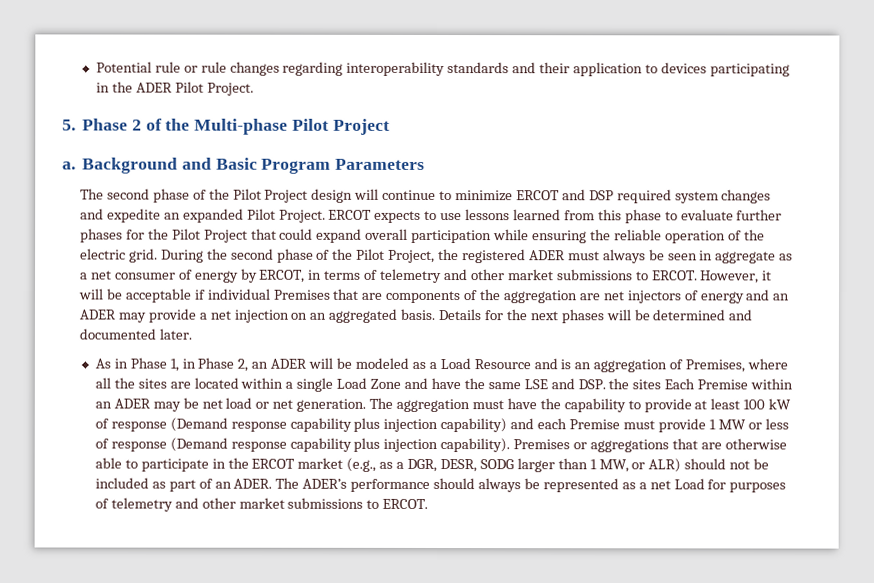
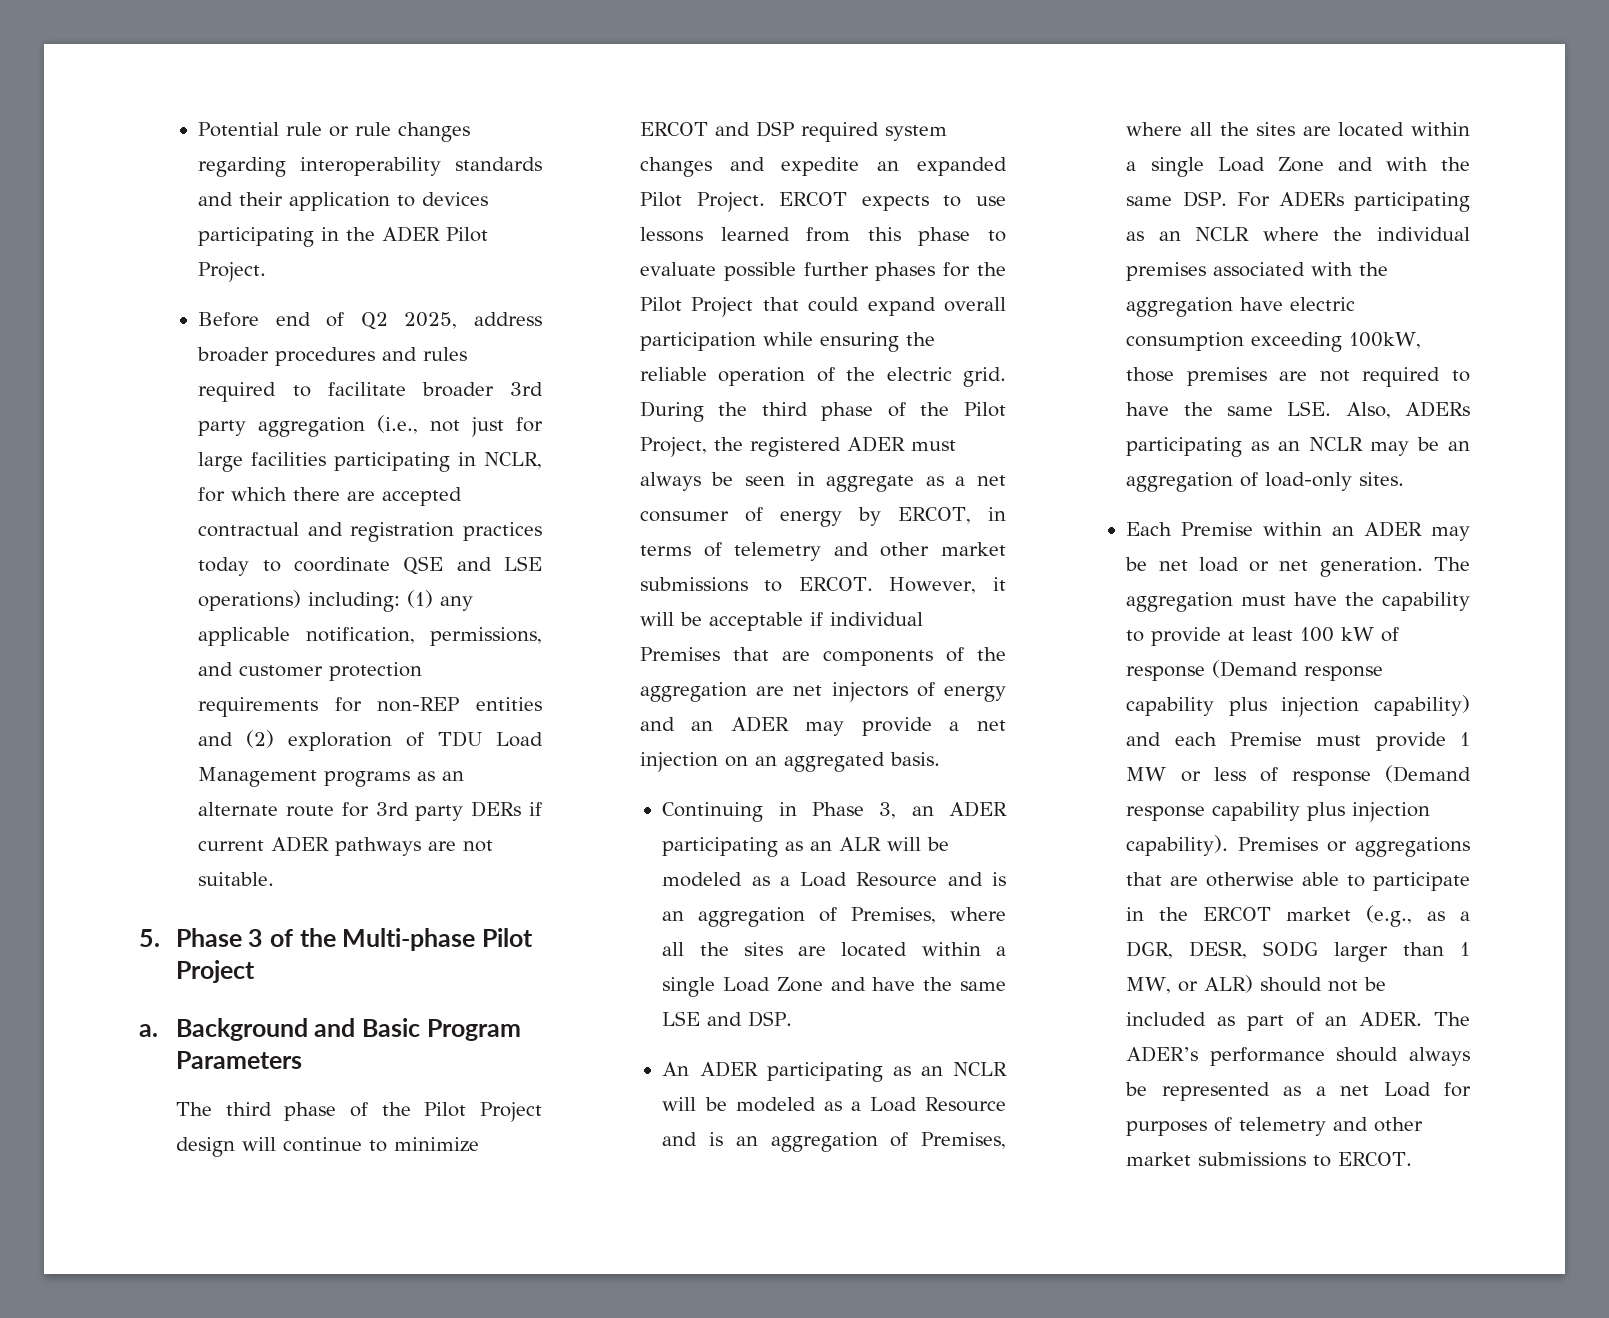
+ Before end of Q2 2025, address broader procedures and rules required to facilitate broader 3rd party aggregation (i.e., not just for large facilities participating in NCLR, for which there are accepted contractual and registration practices today to coordinate QSE and LSE operations) including: (1) any applicable notification, permissions, and customer protection requirements for non-REP entities and (2) exploration of TDU Load Management programs as an alternate route for 3rd party DERs if current ADER pathways are not suitable.
- 5. Phase 2 of the Multi-phase Pilot Project
+ 5. Phase 3 of the Multi-phase Pilot Project
- The second phase of the Pilot Project design will continue to minimize ERCOT and DSP required system changes and expedite an expanded Pilot Project.
+ The third phase of the Pilot Project design will continue to minimize ERCOT and DSP required system changes and expedite an expanded Pilot Project.
- ERCOT expects to use lessons learned from this phase to evaluate further phases for the Pilot Project that could expand overall participation while ensuring the reliable operation of the electric grid.
+ ERCOT expects to use lessons learned from this phase to evaluate possible further phases for the Pilot Project that could expand overall participation while ensuring the reliable operation of the electric grid.
- During the second phase of the Pilot Project, the registered ADER must always be seen in aggregate as a net consumer of energy by ERCOT, in terms of telemetry and other market submissions to ERCOT.
+ During the third phase of the Pilot Project, the registered ADER must always be seen in aggregate as a net consumer of energy by ERCOT, in terms of telemetry and other market submissions to ERCOT.
- However, it will be acceptable if individual Premises that are components of the aggregation are net injectors of energy and an ADER may provide a net injection on an aggregated basis. Details for the next phases will be determined and documented later.
- As in Phase 1, in Phase 2, an ADER will be modeled as a Load Resource and is an aggregation of Premises, where all the sites are located within a single Load Zone and have the same LSE and DSP. the sites Each Premise within an ADER may be net load or net generation.
+ However, it will be acceptable if individual Premises that are components of the aggregation are net injectors of energy and an ADER may provide a net injection on an aggregated basis.
+ Continuing in Phase 3, an ADER participating as an ALR will be modeled as a Load Resource and is an aggregation of Premises, where all the sites are located within a single Load Zone and have the same LSE and DSP.
+ An ADER participating as an NCLR will be modeled as a Load Resource and is an aggregation of Premises, where all the sites are located within a single Load Zone and with the same DSP. For ADERs participating as an NCLR where the individual premises associated with the aggregation have electric consumption exceeding 100kW, those premises are not required to have the same LSE. Also, ADERs participating as an NCLR may be an aggregation of load-only sites.
+ Each Premise within an ADER may be net load or net generation.

